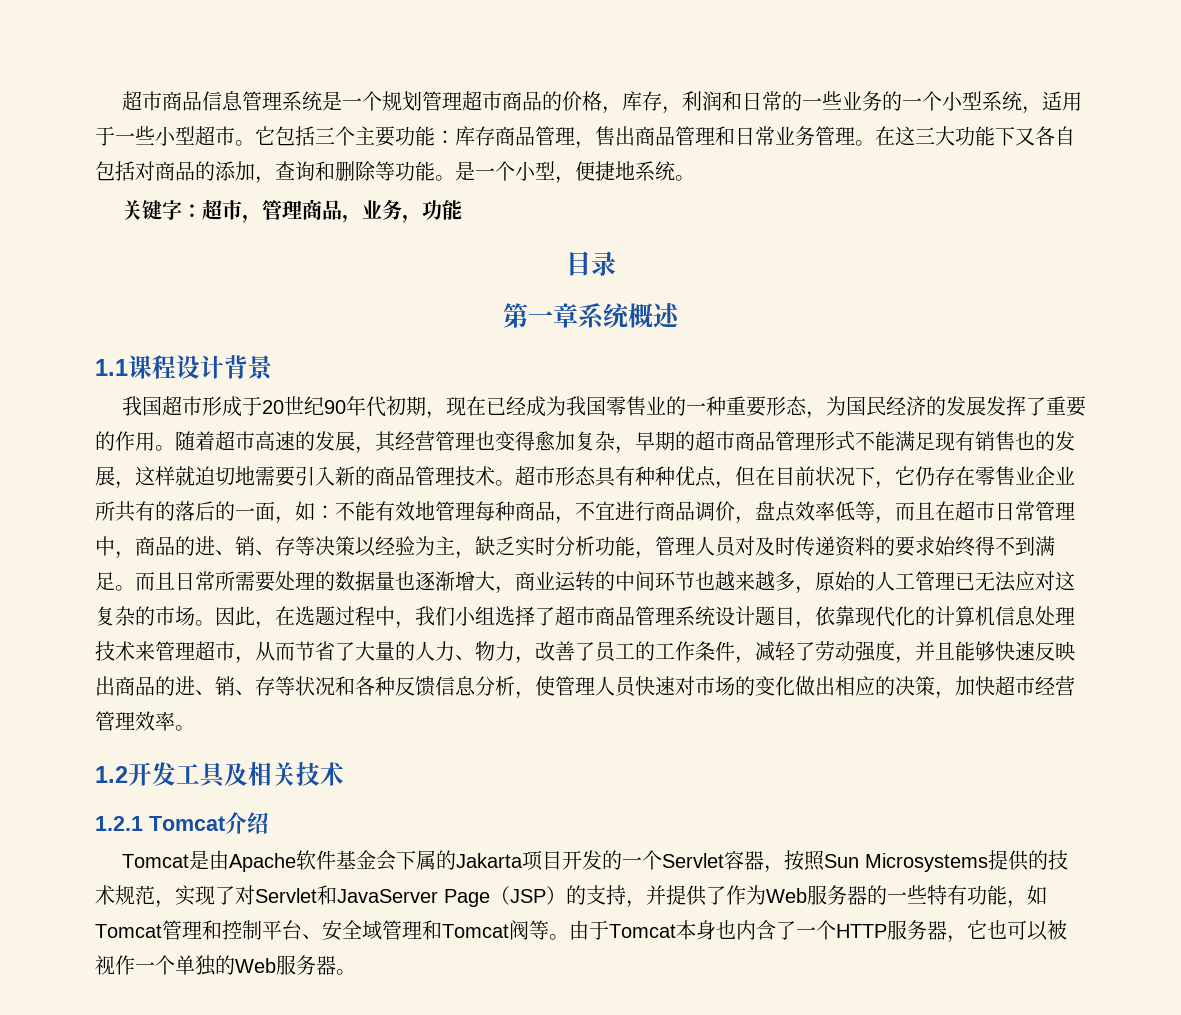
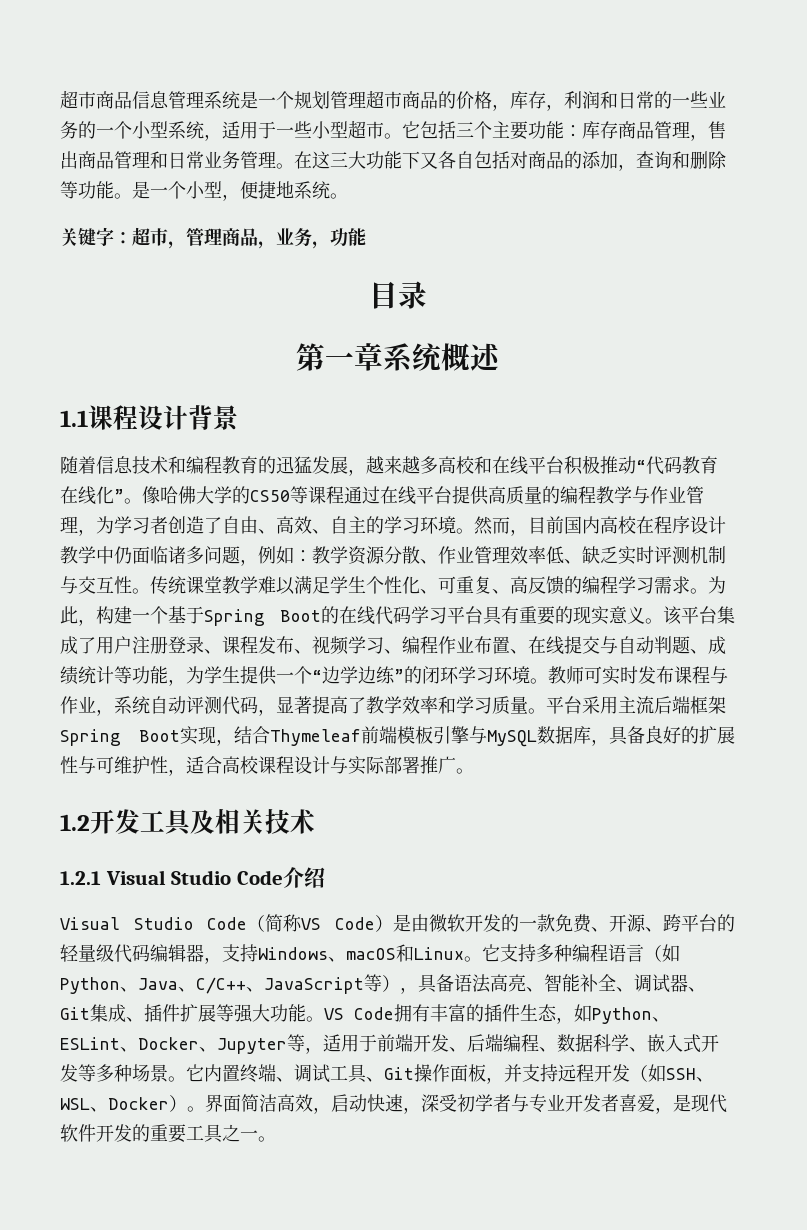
- 我国超市形成于20世纪90年代初期，现在已经成为我国零售业的一种重要形态，为国民经济的发展发挥了重要的作用。随着超市高速的发展，其经营管理也变得愈加复杂，早期的超市商品管理形式不能满足现有销售也的发展，这样就迫切地需要引入新的商品管理技术。超市形态具有种种优点，但在目前状况下，它仍存在零售业企业所共有的落后的一面，如：不能有效地管理每种商品，不宜进行商品调价，盘点效率低等，而且在超市日常管理中，商品的进、销、存等决策以经验为主，缺乏实时分析功能，管理人员对及时传递资料的要求始终得不到满足。而且日常所需要处理的数据量也逐渐增大，商业运转的中间环节也越来越多，原始的人工管理已无法应对这复杂的市场。因此，在选题过程中，我们小组选择了超市商品管理系统设计题目，依靠现代化的计算机信息处理技术来管理超市，从而节省了大量的人力、物力，改善了员工的工作条件，减轻了劳动强度，并且能够快速反映出商品的进、销、存等状况和各种反馈信息分析，使管理人员快速对市场的变化做出相应的决策，加快超市经营管理效率。
+ 随着信息技术和编程教育的迅猛发展，越来越多高校和在线平台积极推动“代码教育在线化”。像哈佛大学的CS50等课程通过在线平台提供高质量的编程教学与作业管理，为学习者创造了自由、高效、自主的学习环境。然而，目前国内高校在程序设计教学中仍面临诸多问题，例如：教学资源分散、作业管理效率低、缺乏实时评测机制与交互性。传统课堂教学难以满足学生个性化、可重复、高反馈的编程学习需求。为此，构建一个基于Spring Boot的在线代码学习平台具有重要的现实意义。该平台集成了用户注册登录、课程发布、视频学习、编程作业布置、在线提交与自动判题、成绩统计等功能，为学生提供一个“边学边练”的闭环学习环境。教师可实时发布课程与作业，系统自动评测代码，显著提高了教学效率和学习质量。平台采用主流后端框架Spring Boot实现，结合Thymeleaf前端模板引擎与MySQL数据库，具备良好的扩展性与可维护性，适合高校课程设计与实际部署推广。
- 1.2.1 Tomcat介绍
- Tomcat是由Apache软件基金会下属的Jakarta项目开发的一个Servlet容器，按照Sun Microsystems提供的技术规范，实现了对Servlet和JavaServer Page（JSP）的支持，并提供了作为Web服务器的一些特有功能，如Tomcat管理和控制平台、安全域管理和Tomcat阀等。由于Tomcat本身也内含了一个HTTP服务器，它也可以被视作一个单独的Web服务器。
+ 1.2.1 Visual Studio Code介绍
+ Visual Studio Code（简称VS Code）是由微软开发的一款免费、开源、跨平台的轻量级代码编辑器，支持Windows、macOS和Linux。它支持多种编程语言（如Python、Java、C/C++、JavaScript等），具备语法高亮、智能补全、调试器、Git集成、插件扩展等强大功能。VS Code拥有丰富的插件生态，如Python、ESLint、Docker、Jupyter等，适用于前端开发、后端编程、数据科学、嵌入式开发等多种场景。它内置终端、调试工具、Git操作面板，并支持远程开发（如SSH、WSL、Docker）。界面简洁高效，启动快速，深受初学者与专业开发者喜爱，是现代软件开发的重要工具之一。

